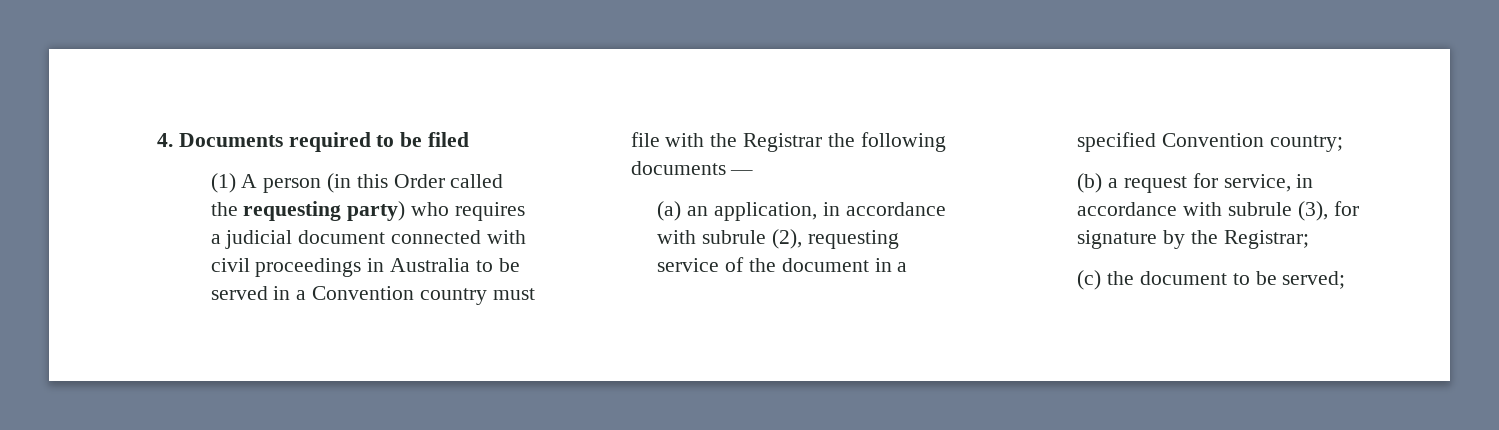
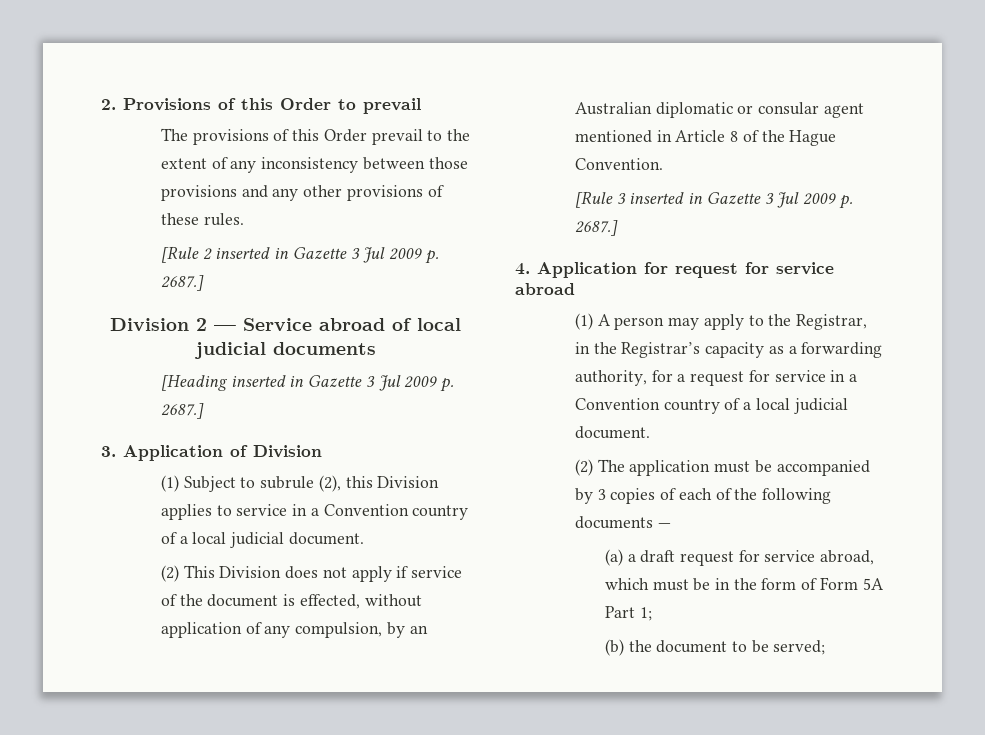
- 4. Documents required to be filed
- (1) A person (in this Order called the requesting party) who requires a judicial document connected with civil proceedings in Australia to be served in a Convention country must file with the Registrar the following documents —
+ 2. Provisions of this Order to prevail
+ The provisions of this Order prevail to the extent of any inconsistency between those provisions and any other provisions of these rules.
+ [Rule 2 inserted in Gazette 3 Jul 2009 p. 2687.]
+ Division 2 — Service abroad of local judicial documents
+ [Heading inserted in Gazette 3 Jul 2009 p. 2687.]
+ 3. Application of Division
+ (1) Subject to subrule (2), this Division applies to service in a Convention country of a local judicial document.
+ (2) This Division does not apply if service of the document is effected, without application of any compulsion, by an Australian diplomatic or consular agent mentioned in Article 8 of the Hague Convention.
+ [Rule 3 inserted in Gazette 3 Jul 2009 p. 2687.]
+ 4. Application for request for service abroad
+ (1) A person may apply to the Registrar, in the Registrar’s capacity as a forwarding authority, for a request for service in a Convention country of a local judicial document.
+ (2) The application must be accompanied by 3 copies of each of the following documents —
- (a) an application, in accordance with subrule (2), requesting service of the document in a specified Convention country;
- (b) a request for service, in accordance with subrule (3), for signature by the Registrar;
- (c) the document to be served;
+ (a) a draft request for service abroad, which must be in the form of Form 5A Part 1;
+ (b) the document to be served;

